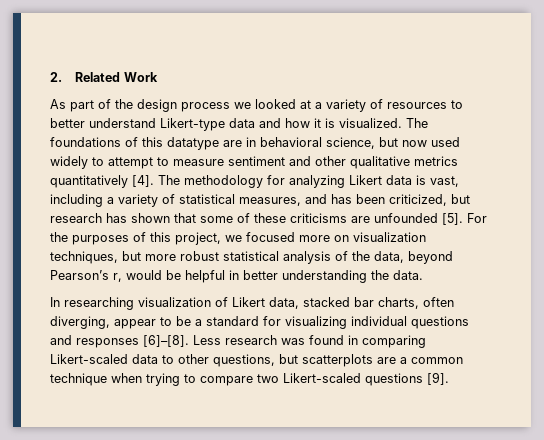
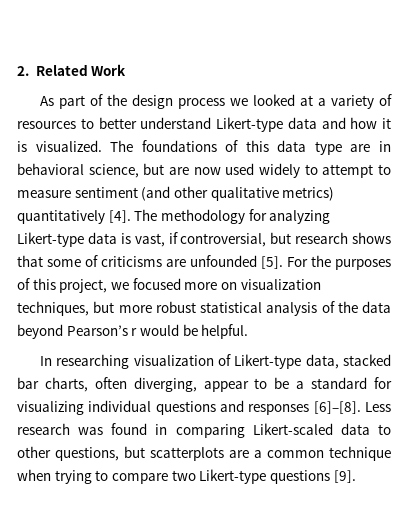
- The foundations of this datatype are in behavioral science, but now used widely to attempt to measure sentiment and other qualitative metrics quantitatively [4].
+ The foundations of this data type are in behavioral science, but are now used widely to attempt to measure sentiment (and other qualitative metrics) quantitatively [4].
- The methodology for analyzing Likert data is vast, including a variety of statistical measures, and has been criticized, but research has shown that some of these criticisms are unfounded [5].
+ The methodology for analyzing Likert-type data is vast, if controversial, but research shows that some of criticisms are unfounded [5].
- For the purposes of this project, we focused more on visualization techniques, but more robust statistical analysis of the data, beyond Pearson’s r, would be helpful in better understanding the data.
+ For the purposes of this project, we focused more on visualization techniques, but more robust statistical analysis of the data beyond Pearson’s r would be helpful.
- In researching visualization of Likert data, stacked bar charts, often diverging, appear to be a standard for visualizing individual questions and responses [6]–[8].
+ In researching visualization of Likert-type data, stacked bar charts, often diverging, appear to be a standard for visualizing individual questions and responses [6]–[8].
- Less research was found in comparing Likert-scaled data to other questions, but scatterplots are a common technique when trying to compare two Likert-scaled questions [9].
+ Less research was found in comparing Likert-scaled data to other questions, but scatterplots are a common technique when trying to compare two Likert-type questions [9].

